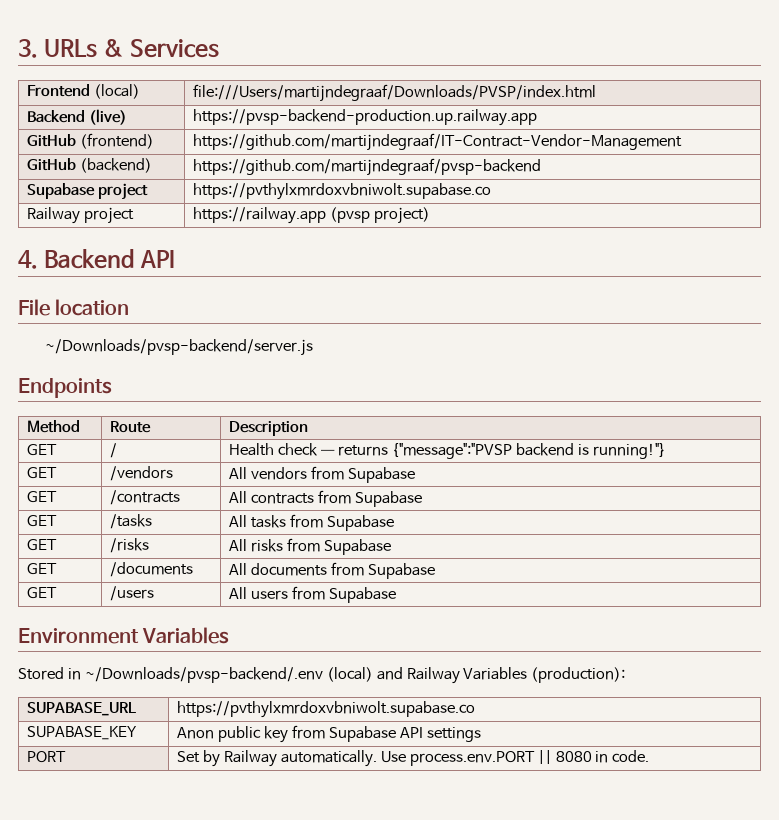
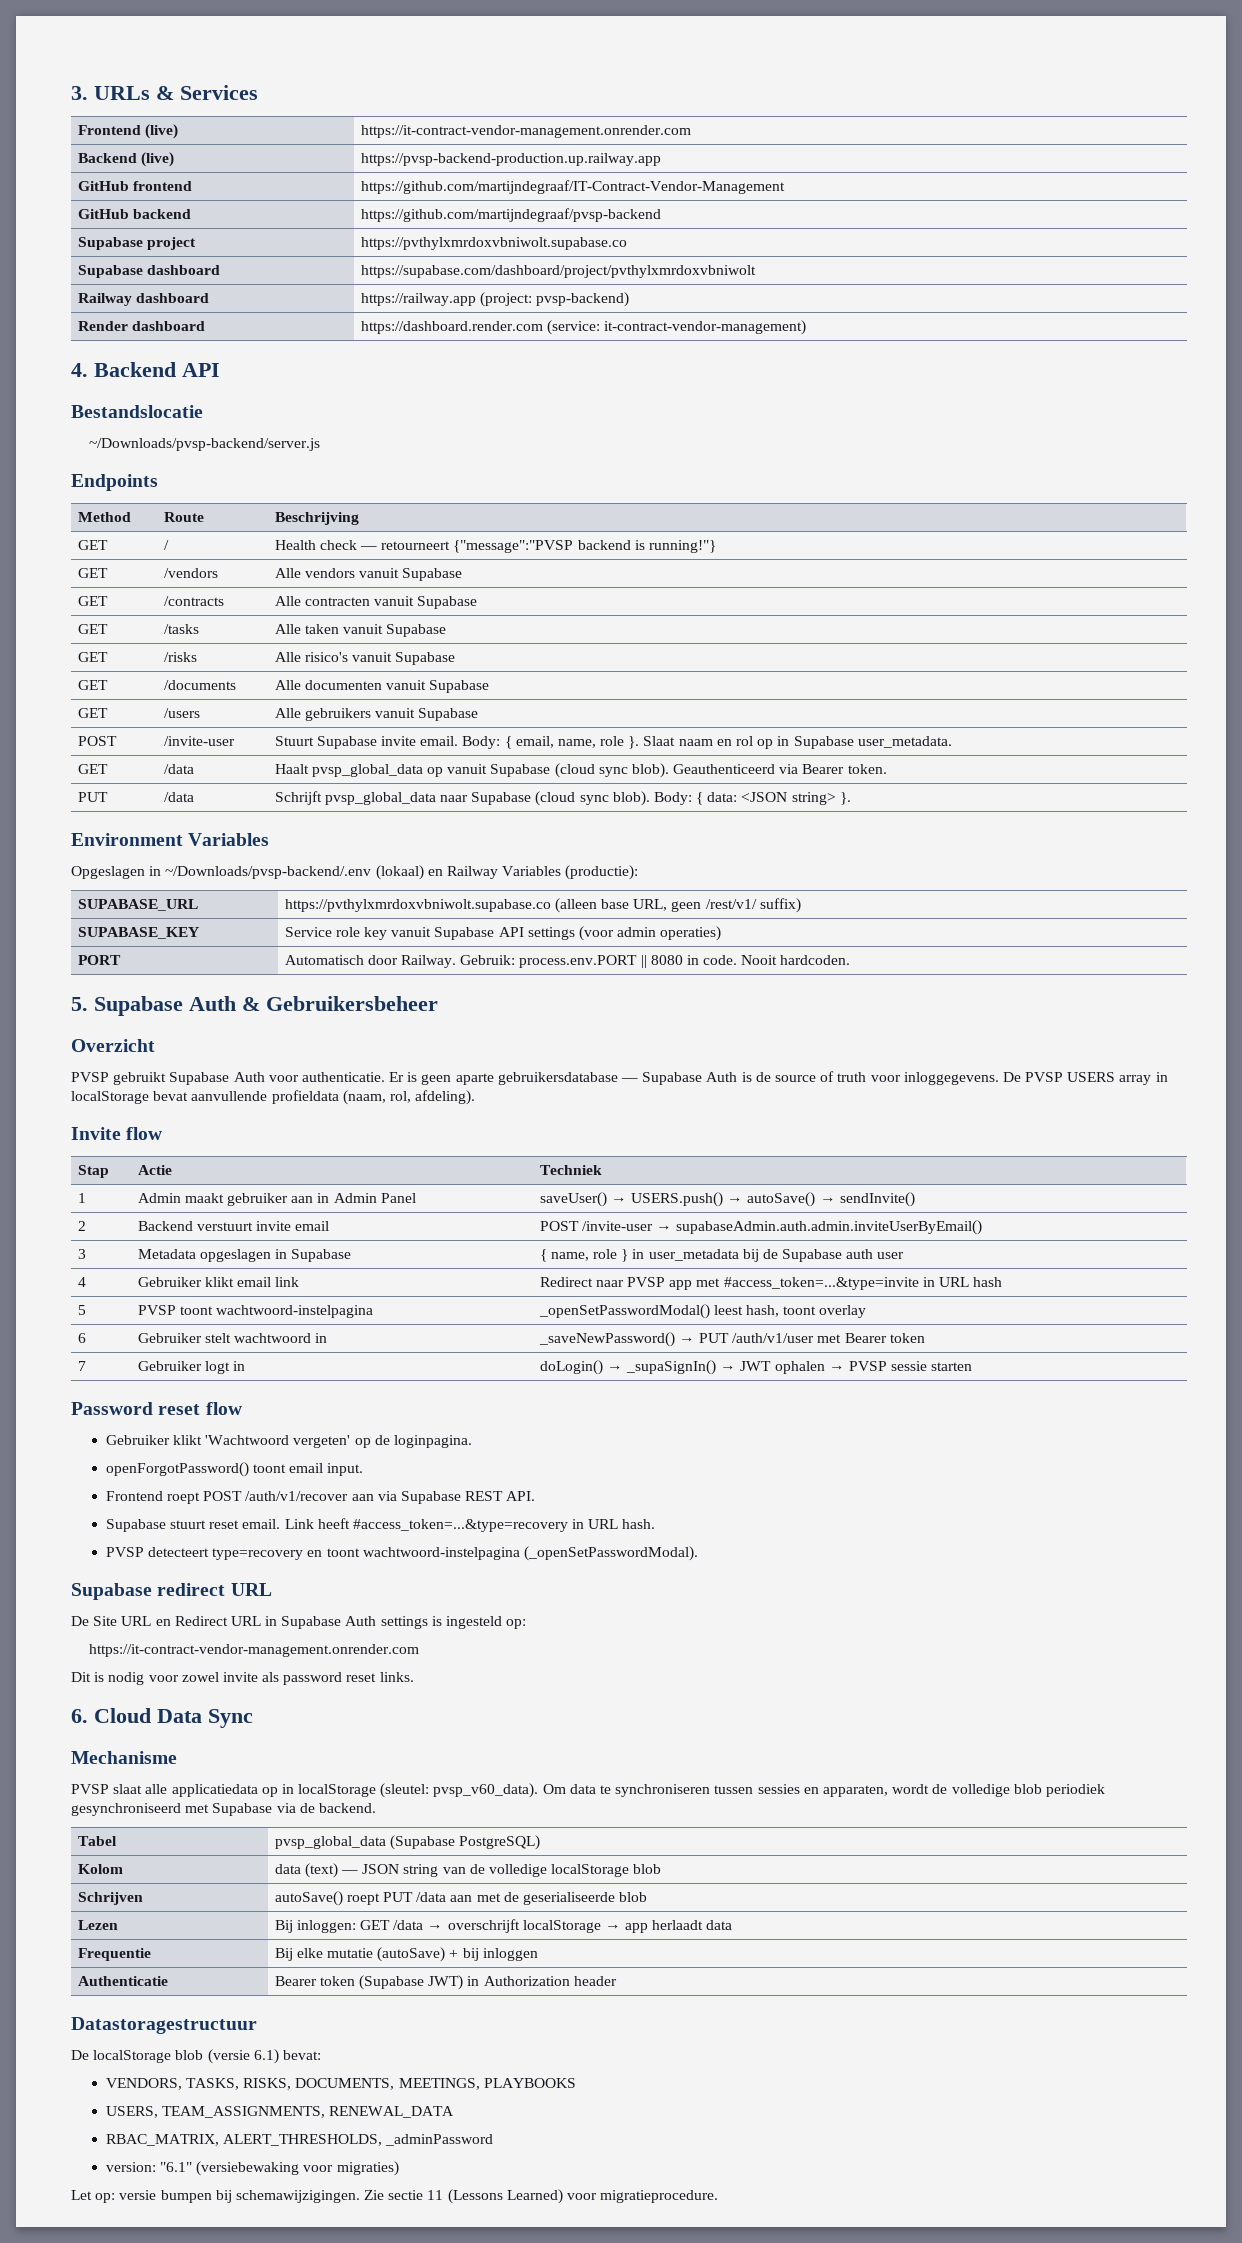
- Frontend (local) | file:///Users/martijndegraaf/Downloads/PVSP/index.html
+ Frontend (live) | https://it-contract-vendor-management.onrender.com
- GitHub (frontend) | https://github.com/martijndegraaf/IT-Contract-Vendor-Management
+ GitHub frontend | https://github.com/martijndegraaf/IT-Contract-Vendor-Management
- GitHub (backend) | https://github.com/martijndegraaf/pvsp-backend
+ GitHub backend | https://github.com/martijndegraaf/pvsp-backend
- Railway project | https://railway.app (pvsp project)
+ Supabase dashboard | https://supabase.com/dashboard/project/pvthylxmrdoxvbniwolt
+ Railway dashboard | https://railway.app (project: pvsp-backend)
+ Render dashboard | https://dashboard.render.com (service: it-contract-vendor-management)
- File location
+ Bestandslocatie
- Method | Route | Description
+ Method | Route | Beschrijving
- GET | / | Health check — returns {"message":"PVSP backend is running!"}
+ GET | / | Health check — retourneert {"message":"PVSP backend is running!"}
- GET | /vendors | All vendors from Supabase
+ GET | /vendors | Alle vendors vanuit Supabase
- GET | /contracts | All contracts from Supabase
+ GET | /contracts | Alle contracten vanuit Supabase
- GET | /tasks | All tasks from Supabase
+ GET | /tasks | Alle taken vanuit Supabase
- GET | /risks | All risks from Supabase
+ GET | /risks | Alle risico's vanuit Supabase
- GET | /documents | All documents from Supabase
+ GET | /documents | Alle documenten vanuit Supabase
- GET | /users | All users from Supabase
+ GET | /users | Alle gebruikers vanuit Supabase
+ POST | /invite-user | Stuurt Supabase invite email. Body: { email, name, role }. Slaat naam en rol op in Supabase user_metadata.
+ GET | /data | Haalt pvsp_global_data op vanuit Supabase (cloud sync blob). Geauthenticeerd via Bearer token.
+ PUT | /data | Schrijft pvsp_global_data naar Supabase (cloud sync blob). Body: { data: <JSON string> }.
- Stored in ~/Downloads/pvsp-backend/.env (local) and Railway Variables (production):
+ Opgeslagen in ~/Downloads/pvsp-backend/.env (lokaal) en Railway Variables (productie):
- SUPABASE_URL | https://pvthylxmrdoxvbniwolt.supabase.co
- SUPABASE_KEY | Anon public key from Supabase API settings
- PORT | Set by Railway automatically. Use process.env.PORT || 8080 in code.
+ SUPABASE_URL | https://pvthylxmrdoxvbniwolt.supabase.co (alleen base URL, geen /rest/v1/ suffix)
+ SUPABASE_KEY | Service role key vanuit Supabase API settings (voor admin operaties)
+ PORT | Automatisch door Railway. Gebruik: process.env.PORT || 8080 in code. Nooit hardcoden.
+ 5. Supabase Auth & Gebruikersbeheer
+ Overzicht
+ PVSP gebruikt Supabase Auth voor authenticatie. Er is geen aparte gebruikersdatabase — Supabase Auth is de source of truth voor inloggegevens. De PVSP USERS array in localStorage bevat aanvullende profieldata (naam, rol, afdeling).
+ Invite flow
+ Stap | Actie | Techniek
+ 1 | Admin maakt gebruiker aan in Admin Panel | saveUser() → USERS.push() → autoSave() → sendInvite()
+ 2 | Backend verstuurt invite email | POST /invite-user → supabaseAdmin.auth.admin.inviteUserByEmail()
+ 3 | Metadata opgeslagen in Supabase | { name, role } in user_metadata bij de Supabase auth user
+ 4 | Gebruiker klikt email link | Redirect naar PVSP app met #access_token=...&type=invite in URL hash
+ 5 | PVSP toont wachtwoord-instelpagina | _openSetPasswordModal() leest hash, toont overlay
+ 6 | Gebruiker stelt wachtwoord in | _saveNewPassword() → PUT /auth/v1/user met Bearer token
+ 7 | Gebruiker logt in | doLogin() → _supaSignIn() → JWT ophalen → PVSP sessie starten
+ Password reset flow
+ Gebruiker klikt 'Wachtwoord vergeten' op de loginpagina.
+ openForgotPassword() toont email input.
+ Frontend roept POST /auth/v1/recover aan via Supabase REST API.
+ Supabase stuurt reset email. Link heeft #access_token=...&type=recovery in URL hash.
+ PVSP detecteert type=recovery en toont wachtwoord-instelpagina (_openSetPasswordModal).
+ Supabase redirect URL
+ De Site URL en Redirect URL in Supabase Auth settings is ingesteld op:
+ https://it-contract-vendor-management.onrender.com
+ Dit is nodig voor zowel invite als password reset links.
+ 6. Cloud Data Sync
+ Mechanisme
+ PVSP slaat alle applicatiedata op in localStorage (sleutel: pvsp_v60_data). Om data te synchroniseren tussen sessies en apparaten, wordt de volledige blob periodiek gesynchroniseerd met Supabase via de backend.
+ Tabel | pvsp_global_data (Supabase PostgreSQL)
+ Kolom | data (text) — JSON string van de volledige localStorage blob
+ Schrijven | autoSave() roept PUT /data aan met de geserialiseerde blob
+ Lezen | Bij inloggen: GET /data → overschrijft localStorage → app herlaadt data
+ Frequentie | Bij elke mutatie (autoSave) + bij inloggen
+ Authenticatie | Bearer token (Supabase JWT) in Authorization header
+ Datastoragestructuur
+ De localStorage blob (versie 6.1) bevat:
+ VENDORS, TASKS, RISKS, DOCUMENTS, MEETINGS, PLAYBOOKS
+ USERS, TEAM_ASSIGNMENTS, RENEWAL_DATA
+ RBAC_MATRIX, ALERT_THRESHOLDS, _adminPassword
+ version: "6.1" (versiebewaking voor migraties)
+ Let op: versie bumpen bij schemawijzigingen. Zie sectie 11 (Lessons Learned) voor migratieprocedure.

